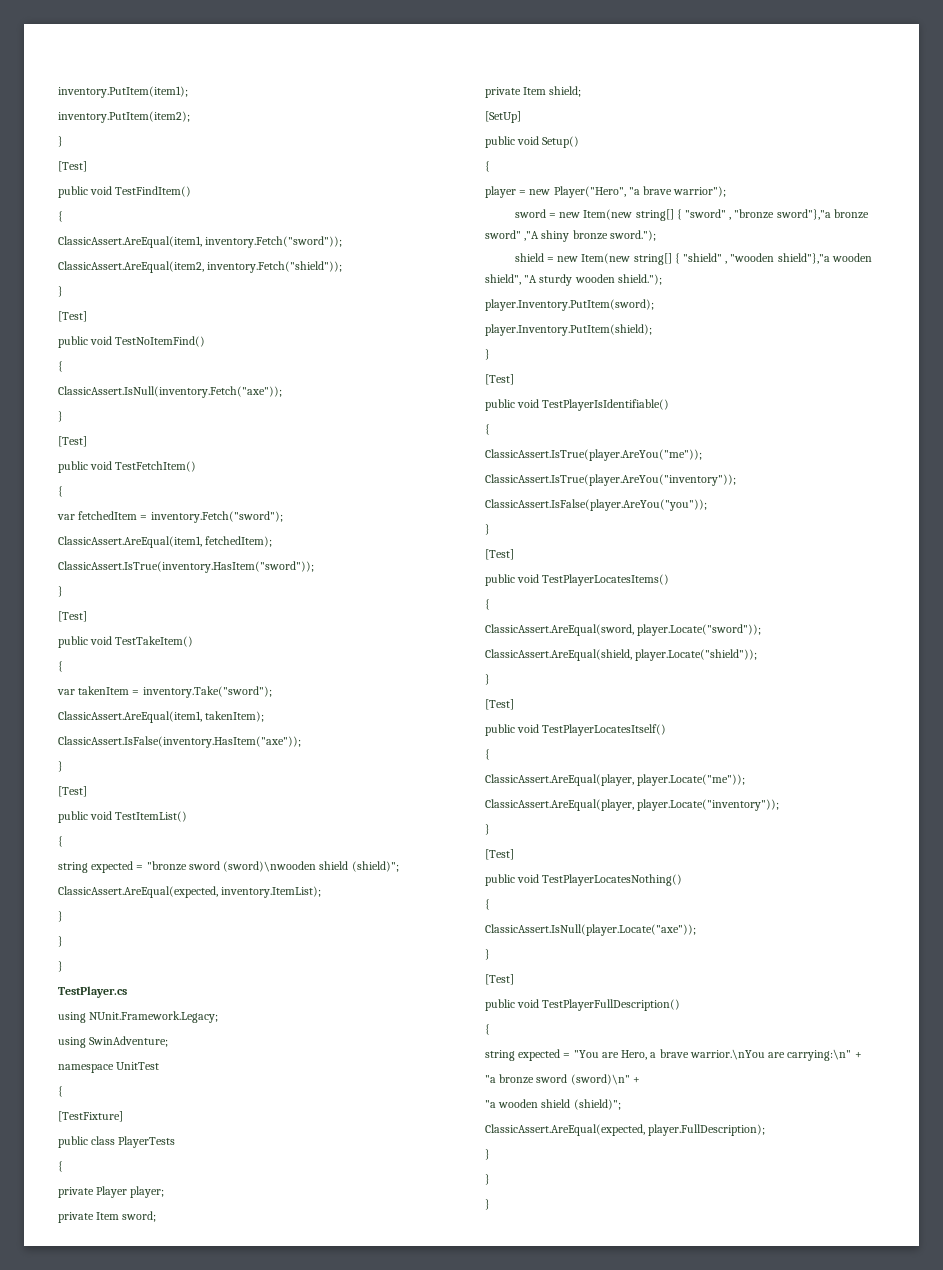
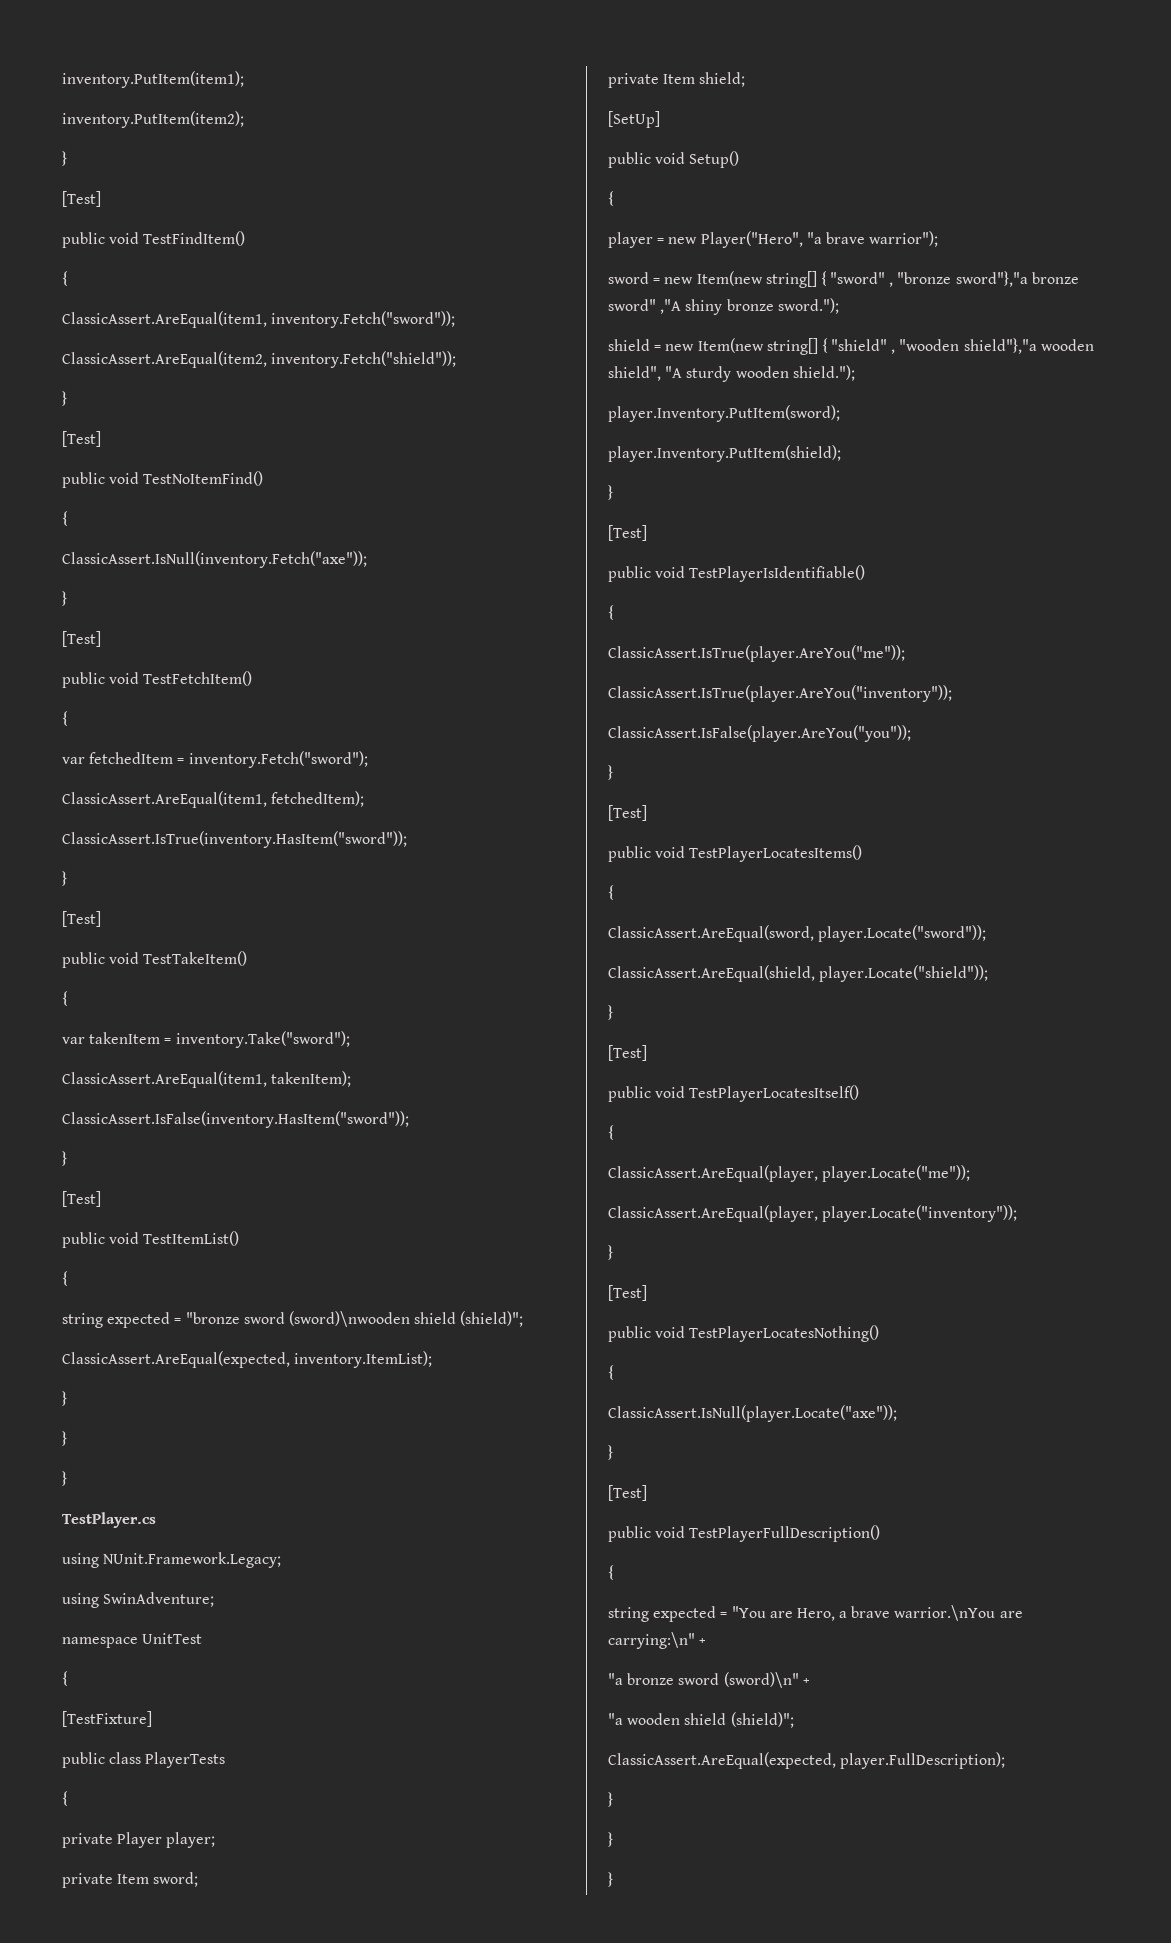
- ClassicAssert.IsFalse(inventory.HasItem("axe"));
+ ClassicAssert.IsFalse(inventory.HasItem("sword"));

